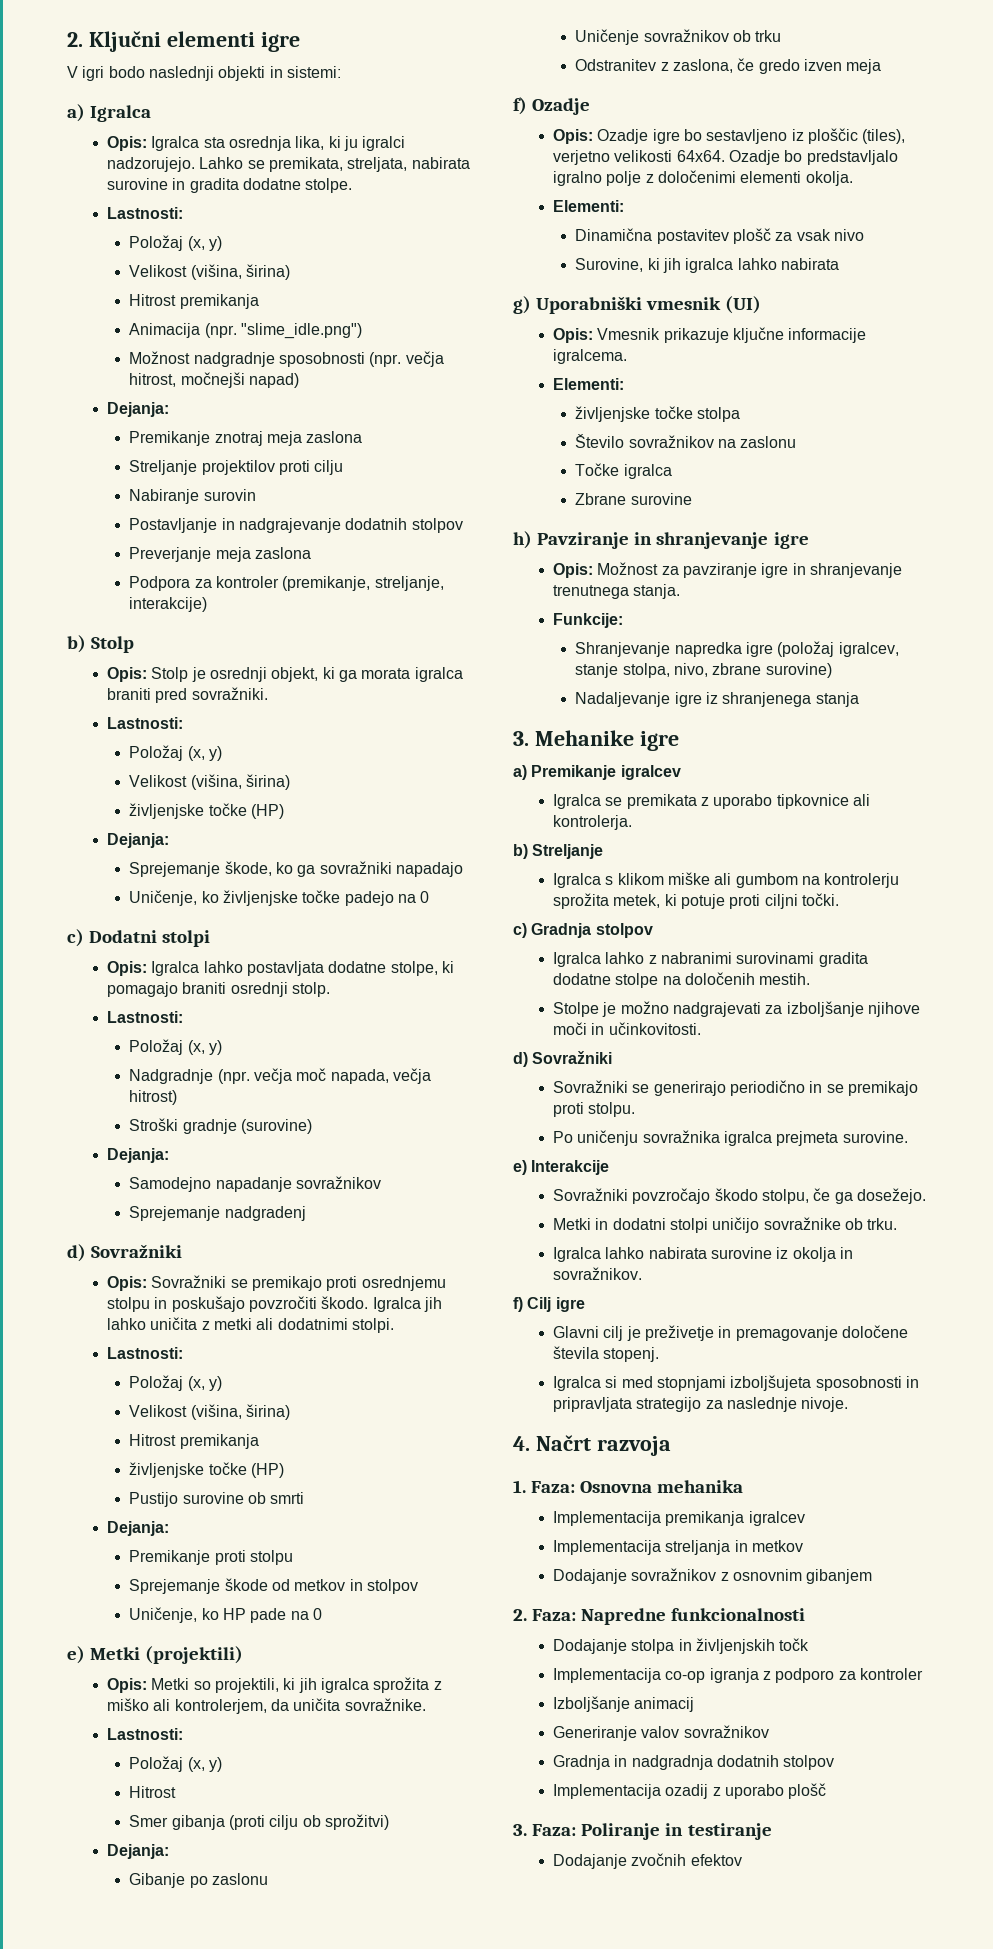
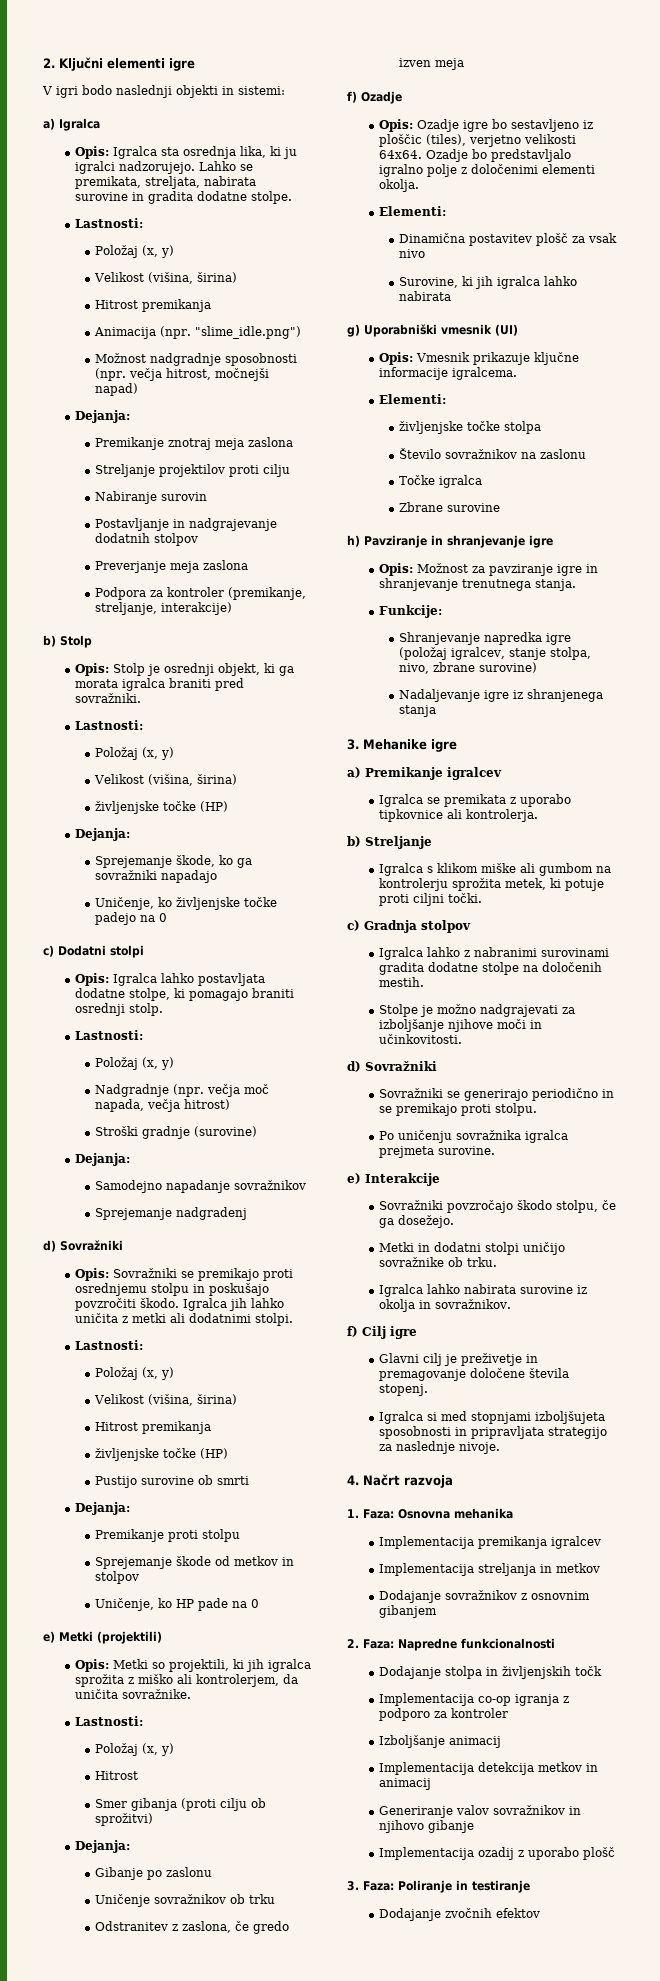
- Generiranje valov sovražnikov
- Gradnja in nadgradnja dodatnih stolpov
+ Implementacija detekcija metkov in animacij
+ Generiranje valov sovražnikov in njihovo gibanje

